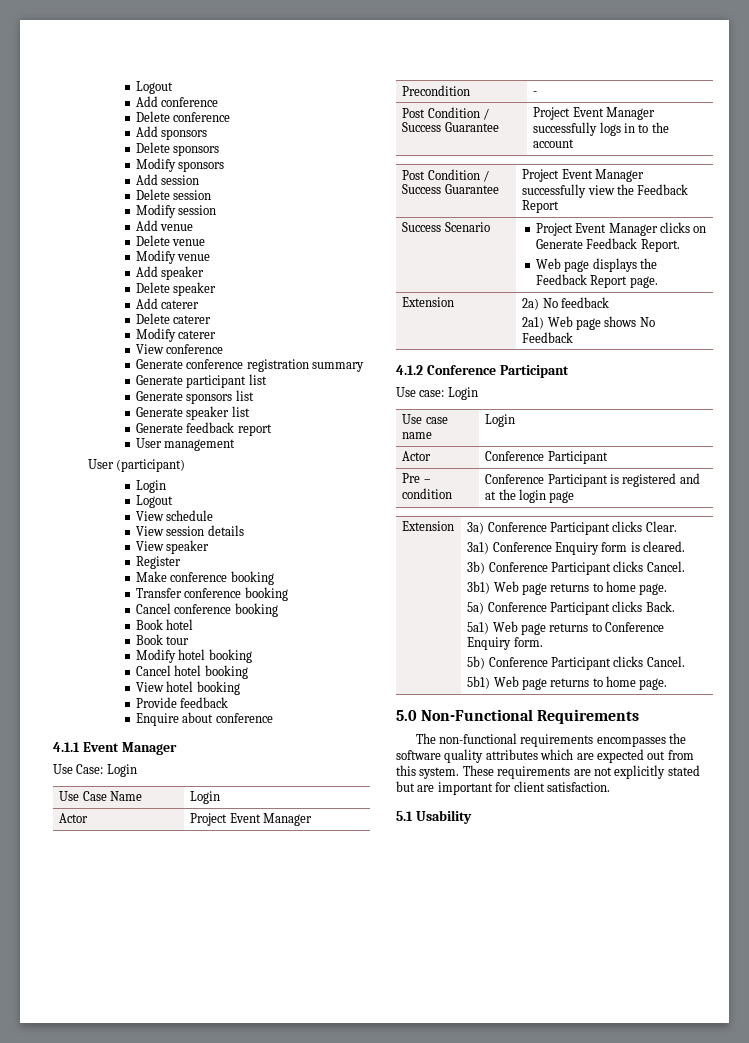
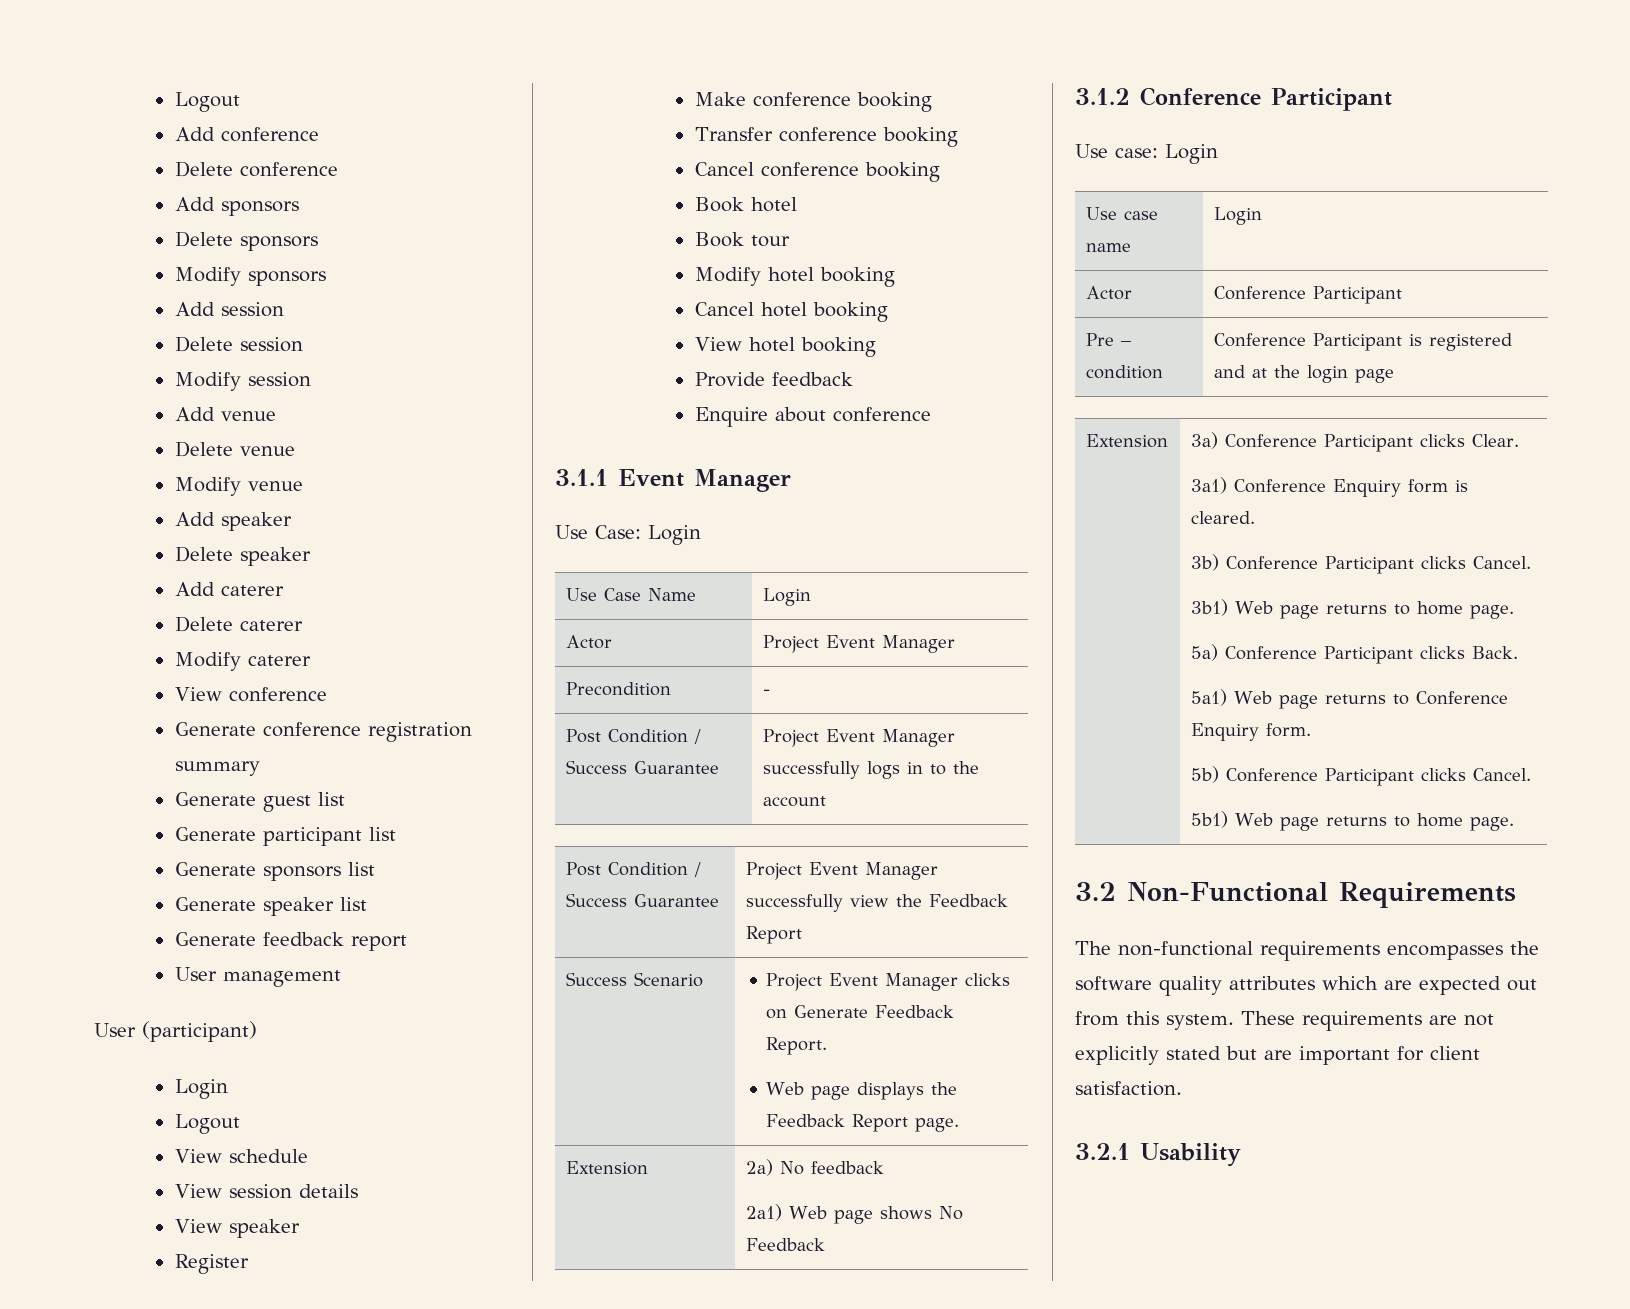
+ Generate guest list
- 4.1.1 Event Manager
+ 3.1.1 Event Manager
- 4.1.2 Conference Participant
+ 3.1.2 Conference Participant
- 5.0 Non-Functional Requirements
+ 3.2 Non-Functional Requirements
- 5.1 Usability
+ 3.2.1 Usability

